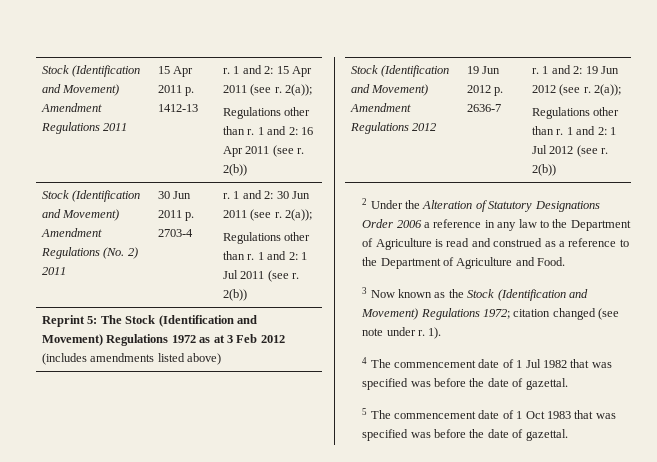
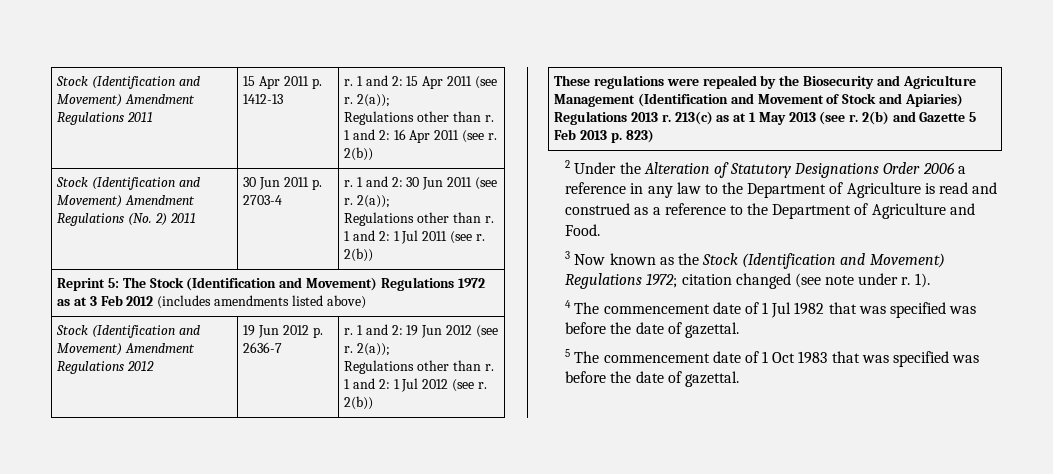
+ These regulations were repealed by the Biosecurity and Agriculture Management (Identification and Movement of Stock and Apiaries) Regulations 2013 r. 213(c) as at 1 May 2013 (see r. 2(b) and Gazette 5 Feb 2013 p. 823)

